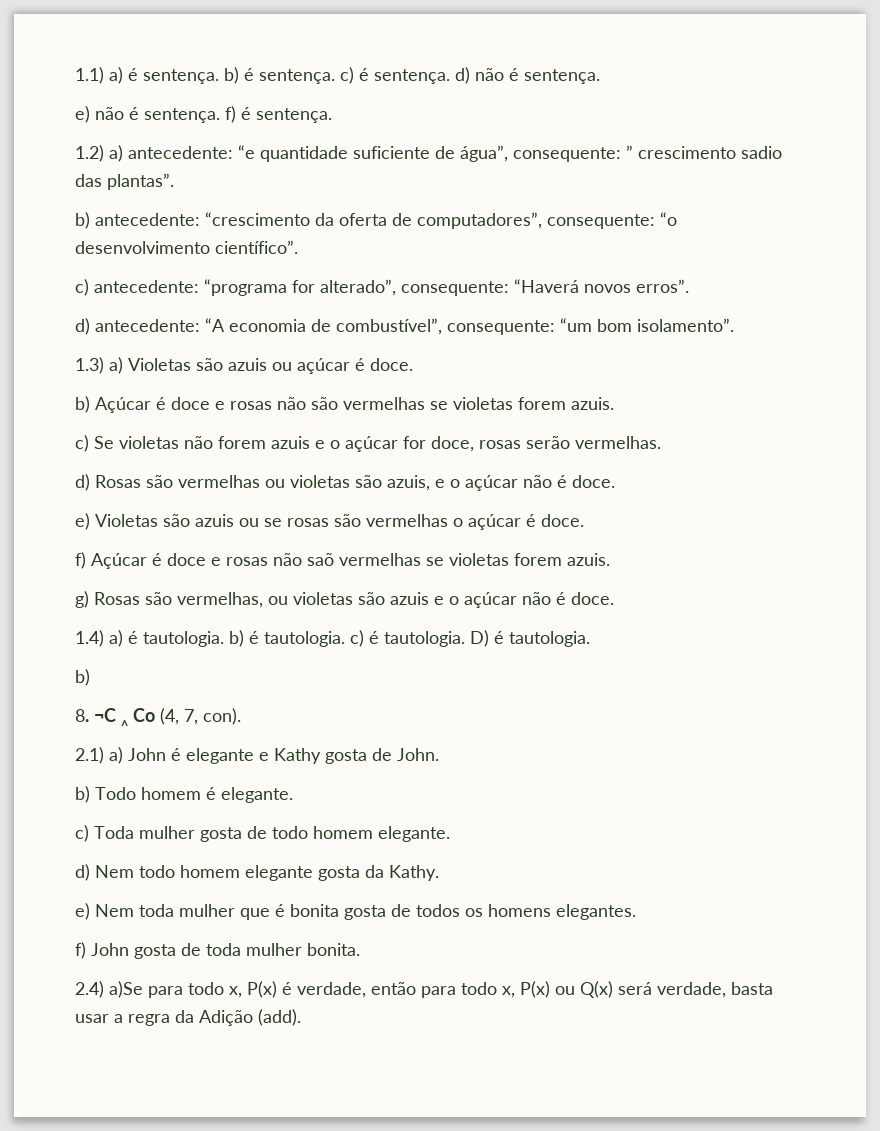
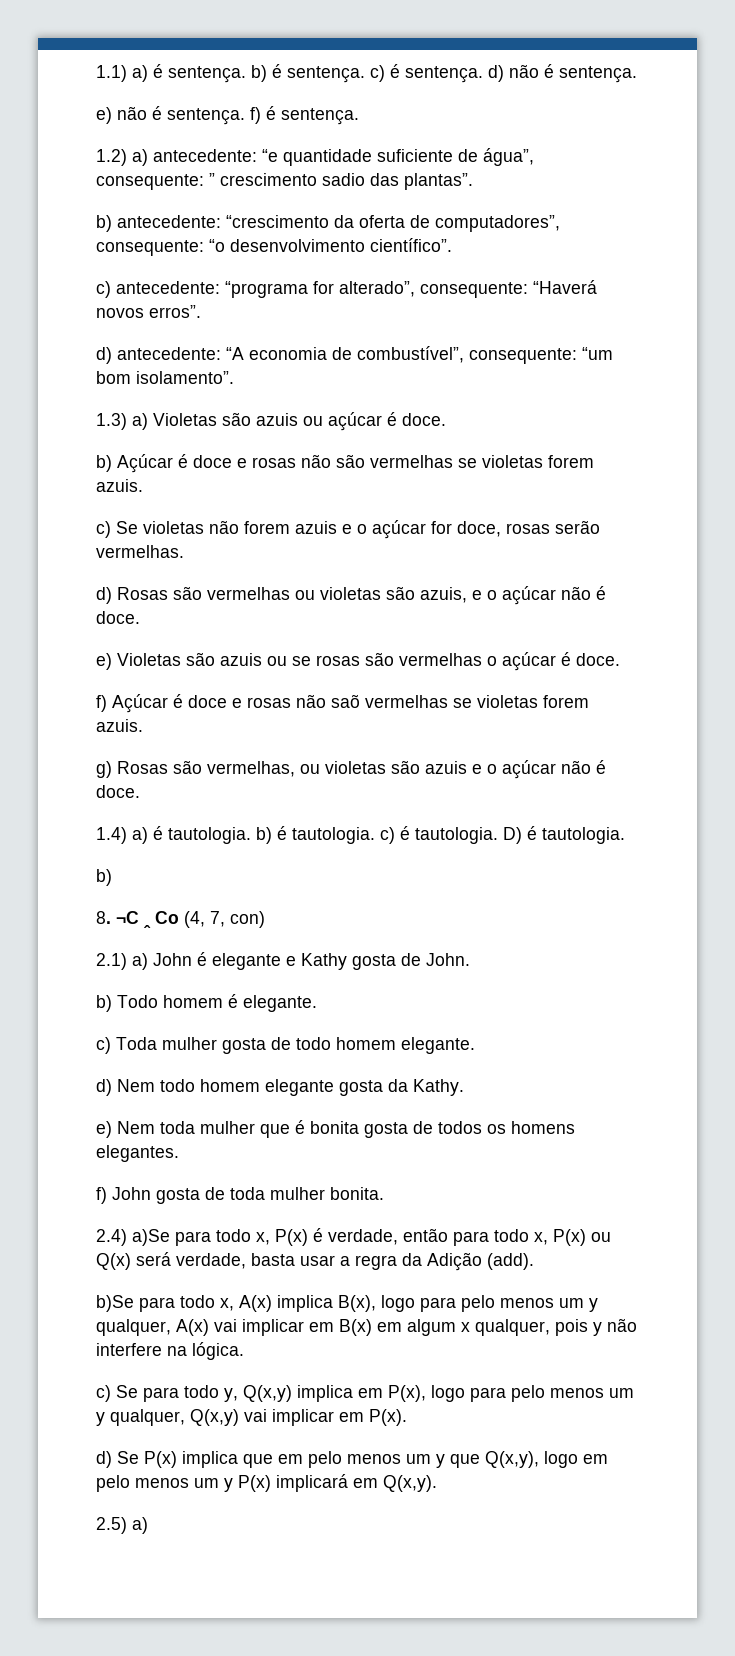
- 8. ¬C ‸ Co (4, 7, con).
+ 8. ¬C ‸ Co (4, 7, con)
+ b)Se para todo x, A(x) implica B(x), logo para pelo menos um y qualquer, A(x) vai implicar em B(x) em algum x qualquer, pois y não interfere na lógica.
+ c) Se para todo y, Q(x,y) implica em P(x), logo para pelo menos um y qualquer, Q(x,y) vai implicar em P(x).
+ d) Se P(x) implica que em pelo menos um y que Q(x,y), logo em pelo menos um y P(x) implicará em Q(x,y).
+ 2.5) a)

